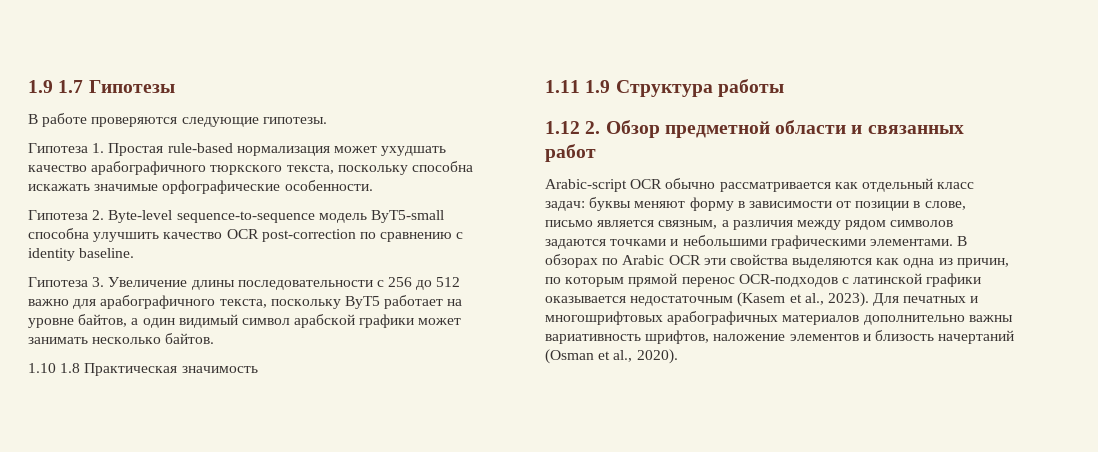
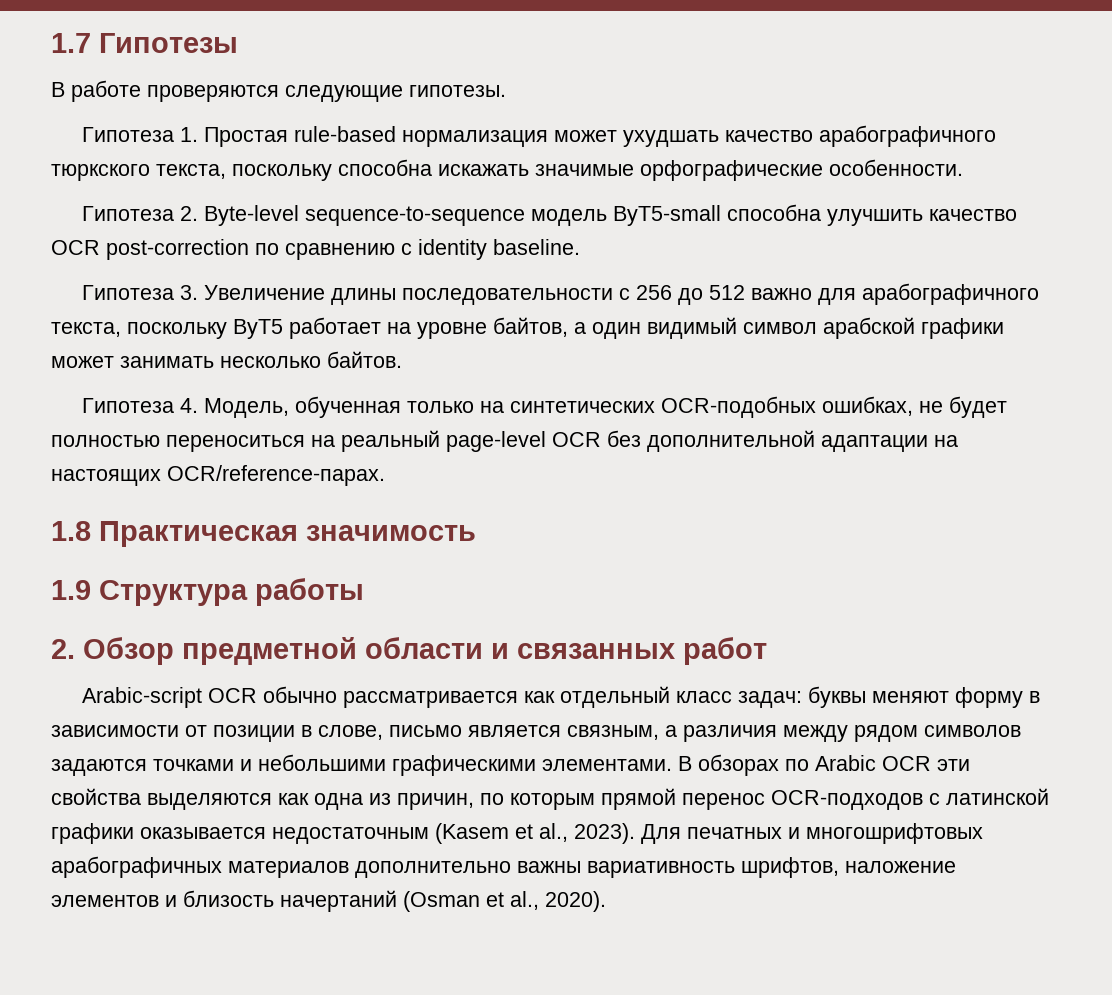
- 1.9 1.7 Гипотезы
+ 1.7 Гипотезы
- 1.10 1.8 Практическая значимость
+ Гипотеза 4. Модель, обученная только на синтетических OCR-подобных ошибках, не будет полностью переноситься на реальный page-level OCR без дополнительной адаптации на настоящих OCR/reference-парах.
+ 1.8 Практическая значимость
- 1.11 1.9 Структура работы
+ 1.9 Структура работы
- 1.12 2. Обзор предметной области и связанных работ
+ 2. Обзор предметной области и связанных работ

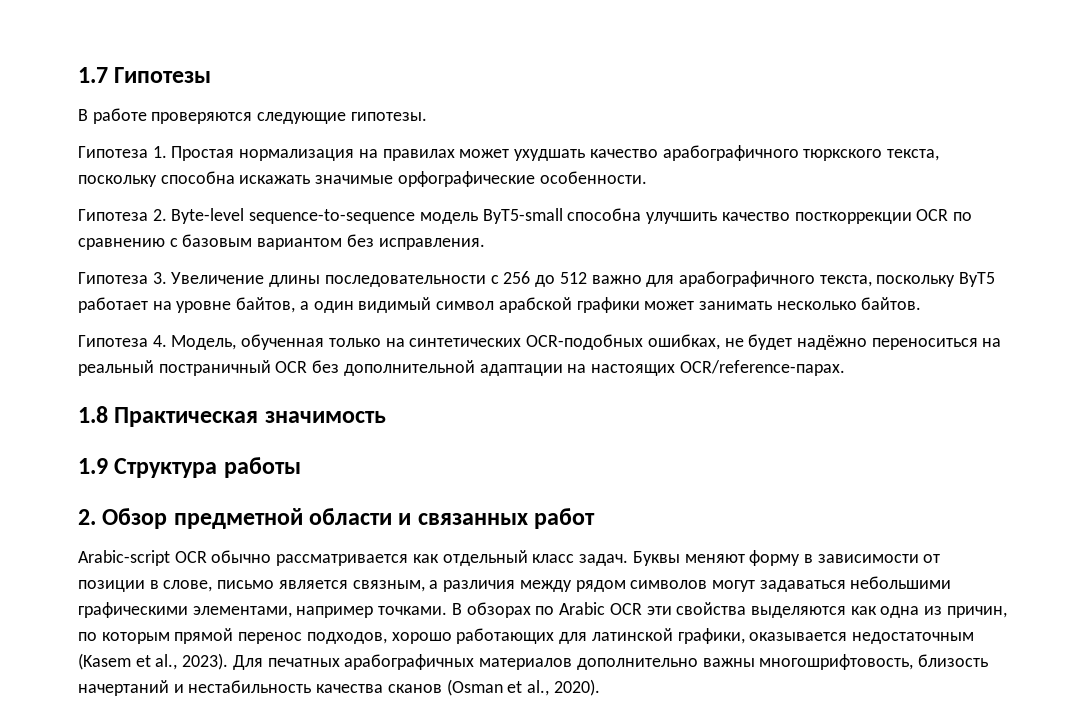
- Гипотеза 1. Простая rule-based нормализация может ухудшать качество арабографичного тюркского текста, поскольку способна искажать значимые орфографические особенности.
+ Гипотеза 1. Простая нормализация на правилах может ухудшать качество арабографичного тюркского текста, поскольку способна искажать значимые орфографические особенности.
- Гипотеза 2. Byte-level sequence-to-sequence модель ByT5-small способна улучшить качество OCR post-correction по сравнению с identity baseline.
+ Гипотеза 2. Byte-level sequence-to-sequence модель ByT5-small способна улучшить качество посткоррекции OCR по сравнению с базовым вариантом без исправления.
- Гипотеза 4. Модель, обученная только на синтетических OCR-подобных ошибках, не будет полностью переноситься на реальный page-level OCR без дополнительной адаптации на настоящих OCR/reference-парах.
+ Гипотеза 4. Модель, обученная только на синтетических OCR-подобных ошибках, не будет надёжно переноситься на реальный постраничный OCR без дополнительной адаптации на настоящих OCR/reference-парах.
- Arabic-script OCR обычно рассматривается как отдельный класс задач: буквы меняют форму в зависимости от позиции в слове, письмо является связным, а различия между рядом символов задаются точками и небольшими графическими элементами.
+ Arabic-script OCR обычно рассматривается как отдельный класс задач. Буквы меняют форму в зависимости от позиции в слове, письмо является связным, а различия между рядом символов могут задаваться небольшими графическими элементами, например точками.
- В обзорах по Arabic OCR эти свойства выделяются как одна из причин, по которым прямой перенос OCR-подходов с латинской графики оказывается недостаточным (Kasem et al., 2023).
+ В обзорах по Arabic OCR эти свойства выделяются как одна из причин, по которым прямой перенос подходов, хорошо работающих для латинской графики, оказывается недостаточным (Kasem et al., 2023).
- Для печатных и многошрифтовых арабографичных материалов дополнительно важны вариативность шрифтов, наложение элементов и близость начертаний (Osman et al., 2020).
+ Для печатных арабографичных материалов дополнительно важны многошрифтовость, близость начертаний и нестабильность качества сканов (Osman et al., 2020).

